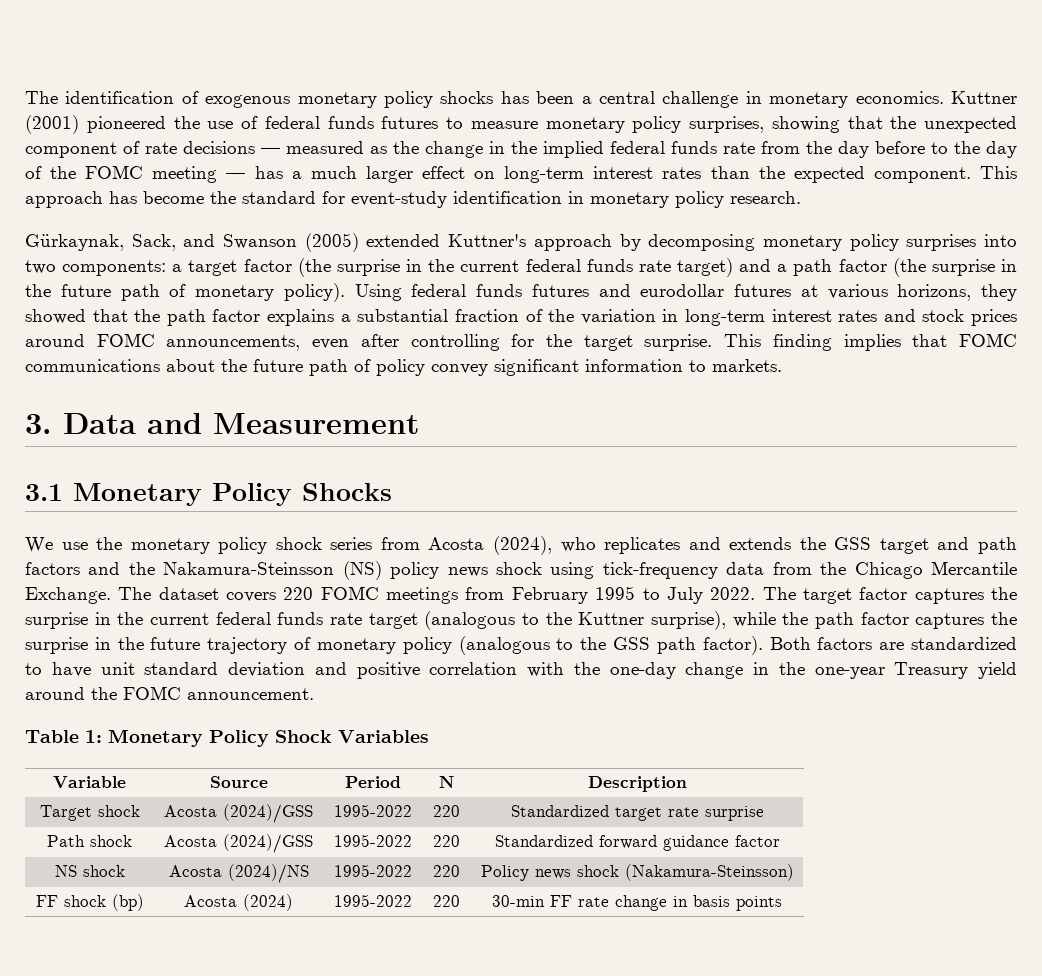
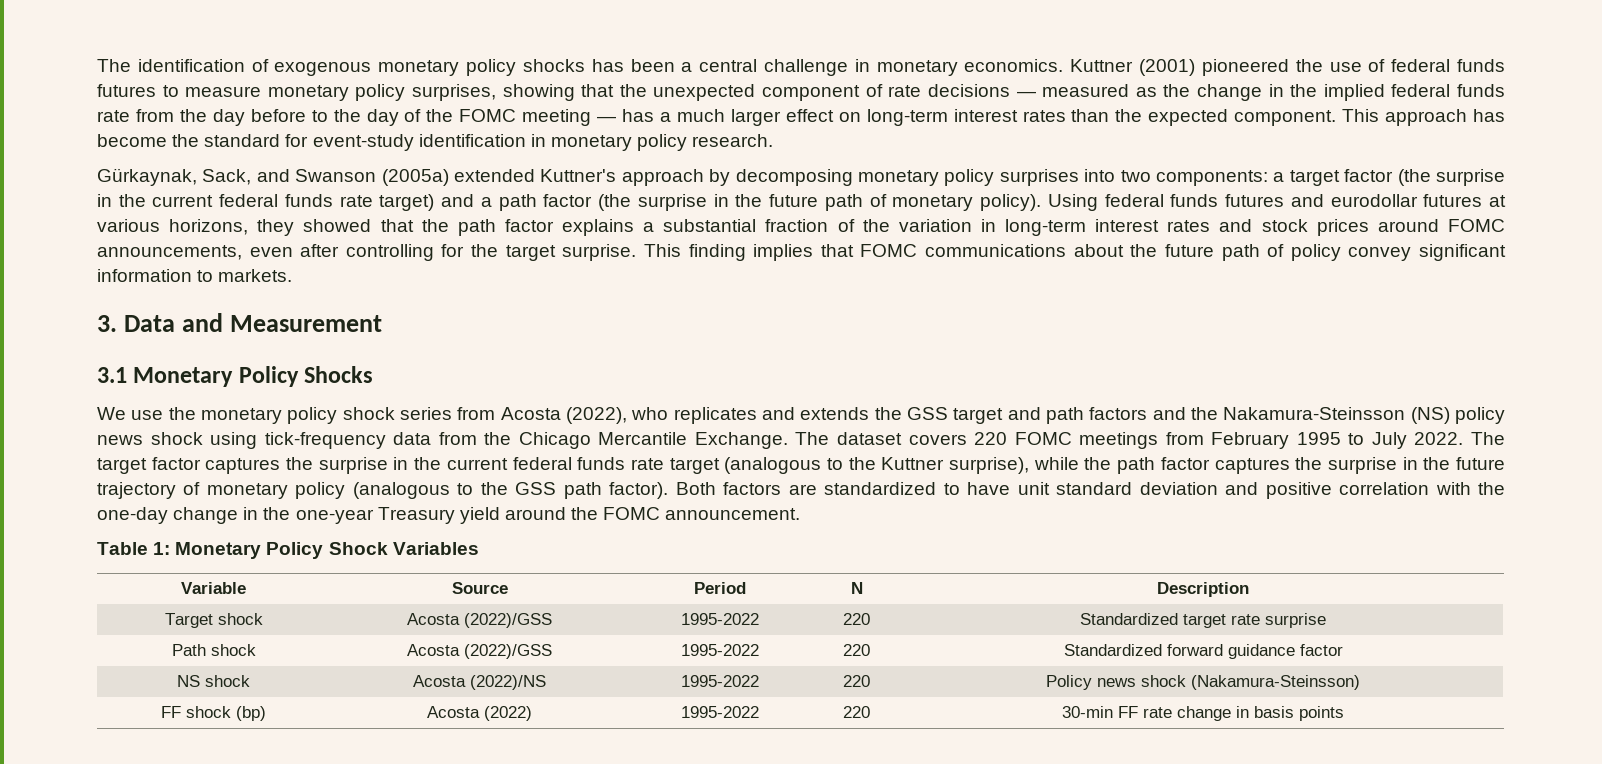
- Gürkaynak, Sack, and Swanson (2005) extended Kuttner's approach by decomposing monetary policy surprises into two components: a target factor (the surprise in the current federal funds rate target) and a path factor (the surprise in the future path of monetary policy).
+ Gürkaynak, Sack, and Swanson (2005a) extended Kuttner's approach by decomposing monetary policy surprises into two components: a target factor (the surprise in the current federal funds rate target) and a path factor (the surprise in the future path of monetary policy).
- We use the monetary policy shock series from Acosta (2024), who replicates and extends the GSS target and path factors and the Nakamura-Steinsson (NS) policy news shock using tick-frequency data from the Chicago Mercantile Exchange.
+ We use the monetary policy shock series from Acosta (2022), who replicates and extends the GSS target and path factors and the Nakamura-Steinsson (NS) policy news shock using tick-frequency data from the Chicago Mercantile Exchange.
- Target shock | Acosta (2024)/GSS | 1995-2022 | 220 | Standardized target rate surprise
+ Target shock | Acosta (2022)/GSS | 1995-2022 | 220 | Standardized target rate surprise
- Path shock | Acosta (2024)/GSS | 1995-2022 | 220 | Standardized forward guidance factor
+ Path shock | Acosta (2022)/GSS | 1995-2022 | 220 | Standardized forward guidance factor
- NS shock | Acosta (2024)/NS | 1995-2022 | 220 | Policy news shock (Nakamura-Steinsson)
+ NS shock | Acosta (2022)/NS | 1995-2022 | 220 | Policy news shock (Nakamura-Steinsson)
- FF shock (bp) | Acosta (2024) | 1995-2022 | 220 | 30-min FF rate change in basis points
+ FF shock (bp) | Acosta (2022) | 1995-2022 | 220 | 30-min FF rate change in basis points

